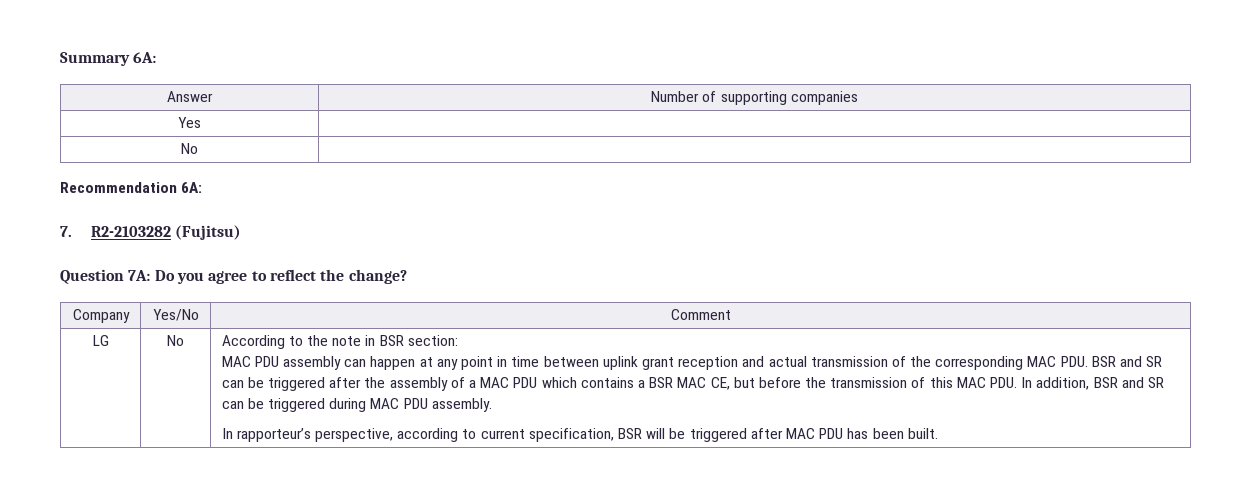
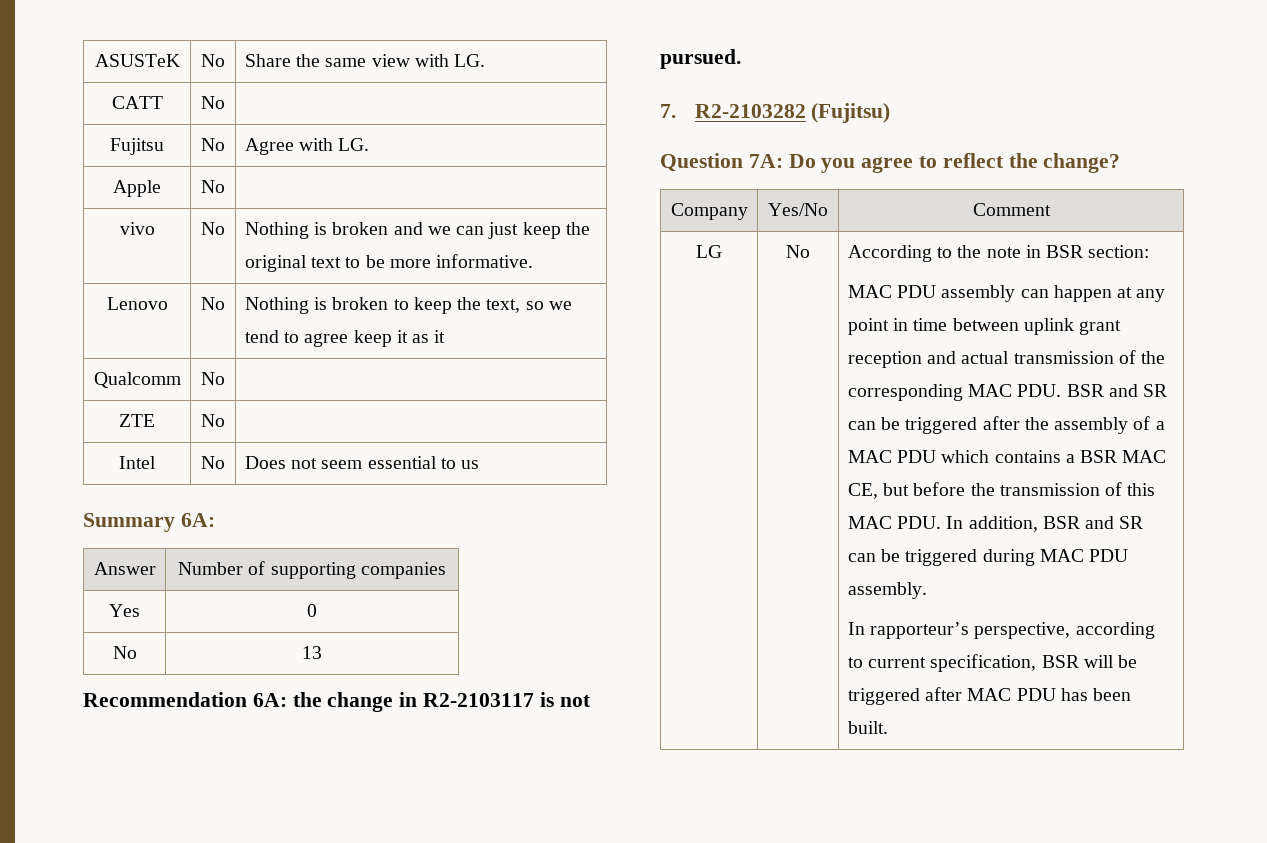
+ ASUSTeK | No | Share the same view with LG.
+ CATT | No |
+ Fujitsu | No | Agree with LG.
+ Apple | No |
+ vivo | No | Nothing is broken and we can just keep the original text to be more informative.
+ Lenovo | No | Nothing is broken to keep the text, so we tend to agree keep it as it
+ Qualcomm | No |
+ ZTE | No |
+ Intel | No | Does not seem essential to us
- Yes |
- No |
+ Yes | 0
+ No | 13
- Recommendation 6A:
+ Recommendation 6A: the change in R2-2103117 is not pursued.

